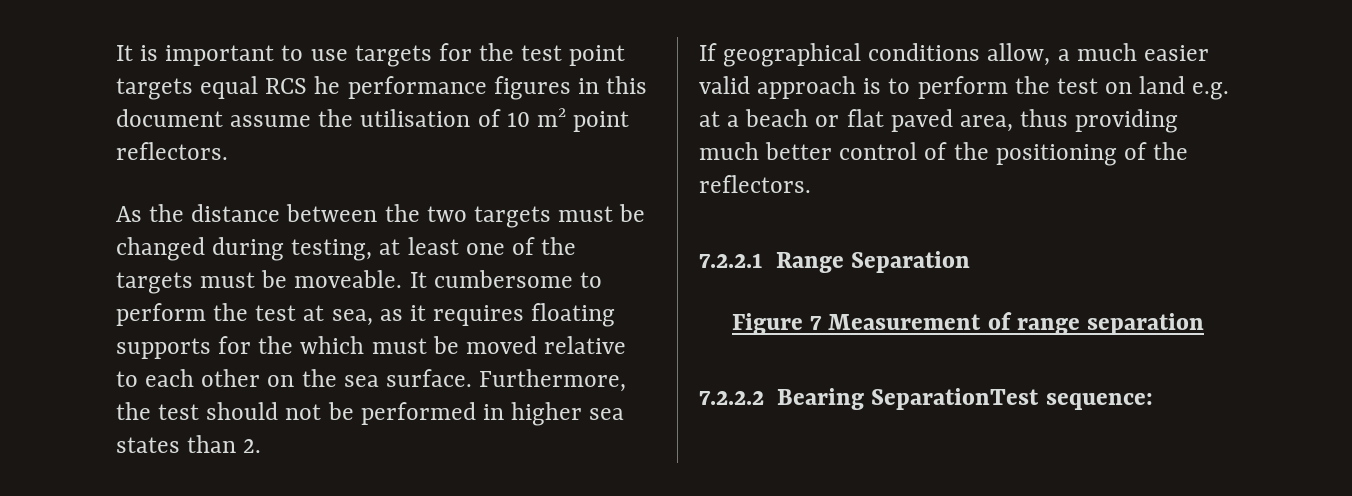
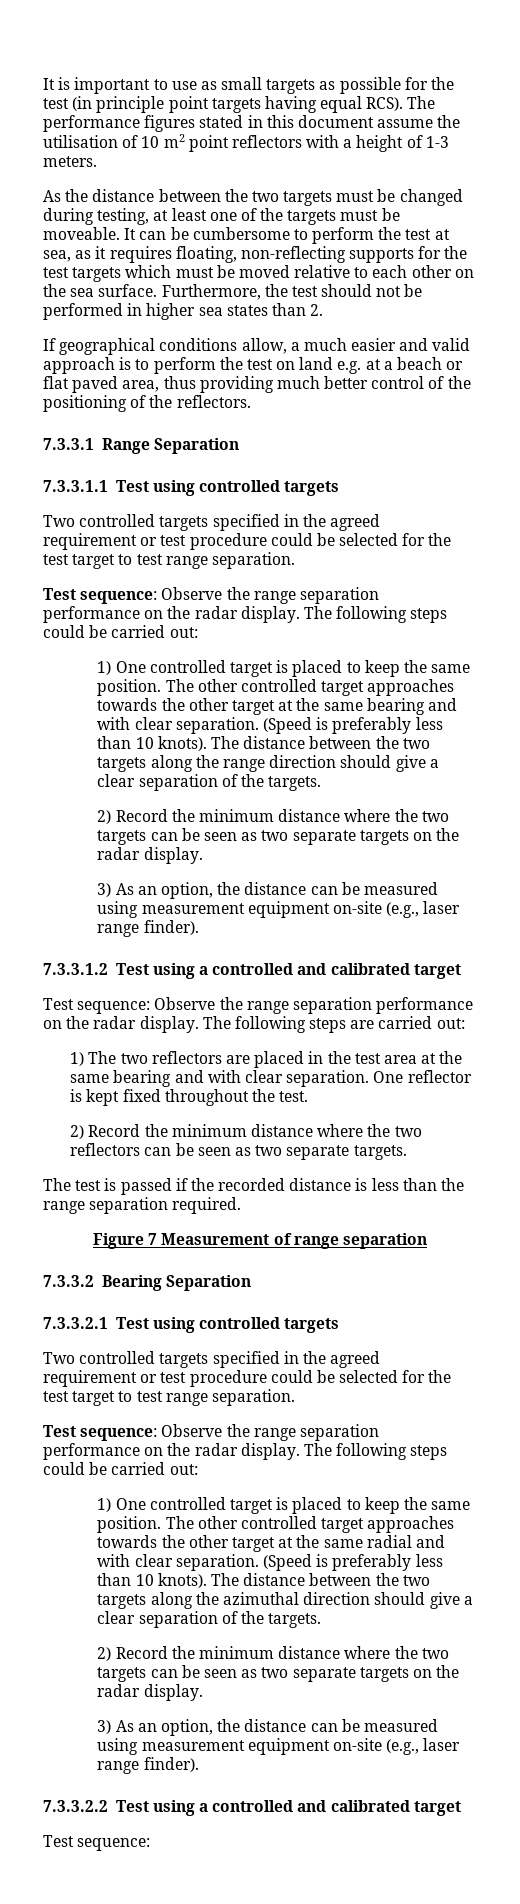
- It is important to use targets for the test point targets equal RCS he performance figures in this document assume the utilisation of 10 m2 point reflectors.
+ It is important to use as small targets as possible for the test (in principle point targets having equal RCS). The performance figures stated in this document assume the utilisation of 10 m2 point reflectors with a height of 1-3 meters.
- It cumbersome to perform the test at sea, as it requires floating supports for the which must be moved relative to each other on the sea surface.
+ It can be cumbersome to perform the test at sea, as it requires floating, non-reflecting supports for the test targets which must be moved relative to each other on the sea surface.
- If geographical conditions allow, a much easier valid approach is to perform the test on land e.g. at a beach or flat paved area, thus providing much better control of the positioning of the reflectors.
+ If geographical conditions allow, a much easier and valid approach is to perform the test on land e.g. at a beach or flat paved area, thus providing much better control of the positioning of the reflectors.
- 7.2.2.1 Range Separation
+ 7.3.3.1 Range Separation
+ 7.3.3.1.1 Test using controlled targets
+ Two controlled targets specified in the agreed requirement or test procedure could be selected for the test target to test range separation.
+ Test sequence: Observe the range separation performance on the radar display. The following steps could be carried out:
+ 1) One controlled target is placed to keep the same position. The other controlled target approaches towards the other target at the same bearing and with clear separation. (Speed is preferably less than 10 knots). The distance between the two targets along the range direction should give a clear separation of the targets.
+ 2) Record the minimum distance where the two targets can be seen as two separate targets on the radar display.
+ 3) As an option, the distance can be measured using measurement equipment on-site (e.g., laser range finder).
+ 7.3.3.1.2 Test using a controlled and calibrated target
+ Test sequence: Observe the range separation performance on the radar display. The following steps are carried out:
+ 1) The two reflectors are placed in the test area at the same bearing and with clear separation. One reflector is kept fixed throughout the test.
+ 2) Record the minimum distance where the two reflectors can be seen as two separate targets.
+ The test is passed if the recorded distance is less than the range separation required.
- 7.2.2.2 Bearing SeparationTest sequence:
+ 7.3.3.2 Bearing Separation
+ 7.3.3.2.1 Test using controlled targets
+ Two controlled targets specified in the agreed requirement or test procedure could be selected for the test target to test range separation.
+ Test sequence: Observe the range separation performance on the radar display. The following steps could be carried out:
+ 1) One controlled target is placed to keep the same position. The other controlled target approaches towards the other target at the same radial and with clear separation. (Speed is preferably less than 10 knots). The distance between the two targets along the azimuthal direction should give a clear separation of the targets.
+ 2) Record the minimum distance where the two targets can be seen as two separate targets on the radar display.
+ 3) As an option, the distance can be measured using measurement equipment on-site (e.g., laser range finder).
+ 7.3.3.2.2 Test using a controlled and calibrated target
+ Test sequence:

